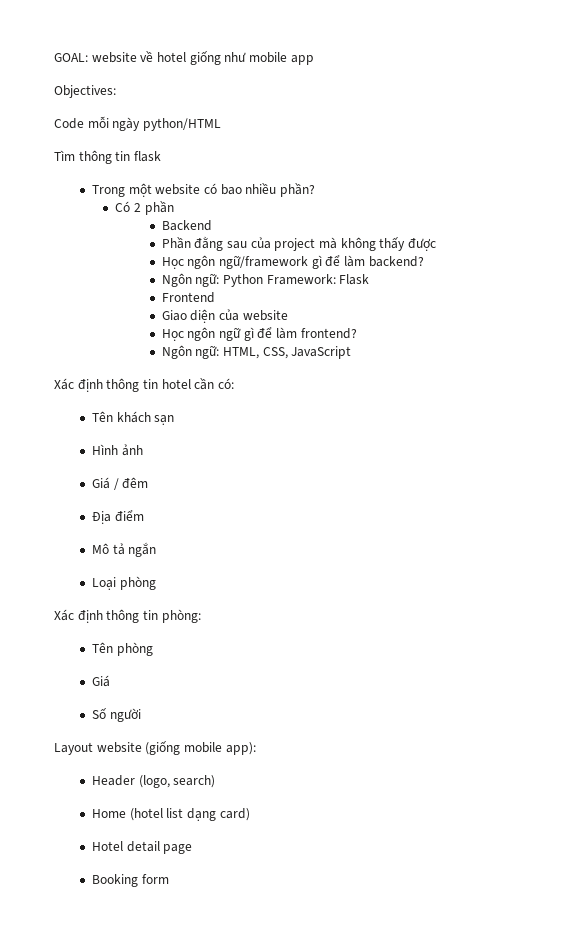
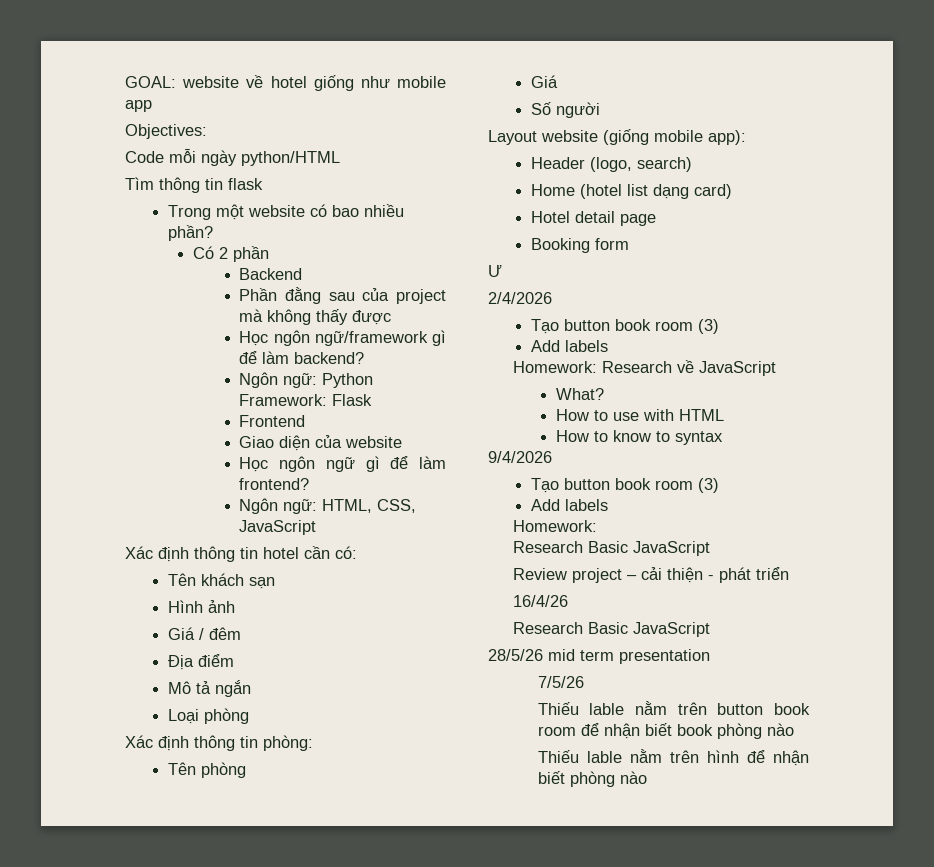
+ Ư
+ 2/4/2026
+ Tạo button book room (3)
+ Add labels
+ Homework: Research về JavaScript
+ What?
+ How to use with HTML
+ How to know to syntax
+ 9/4/2026
+ Tạo button book room (3)
+ Add labels
+ Homework:
+ Research Basic JavaScript
+ Review project – cải thiện - phát triển
+ 16/4/26
+ Research Basic JavaScript
+ 28/5/26 mid term presentation
+ 7/5/26
+ Thiếu lable nằm trên button book room để nhận biết book phòng nào
+ Thiếu lable nằm trên hình để nhận biết phòng nào

